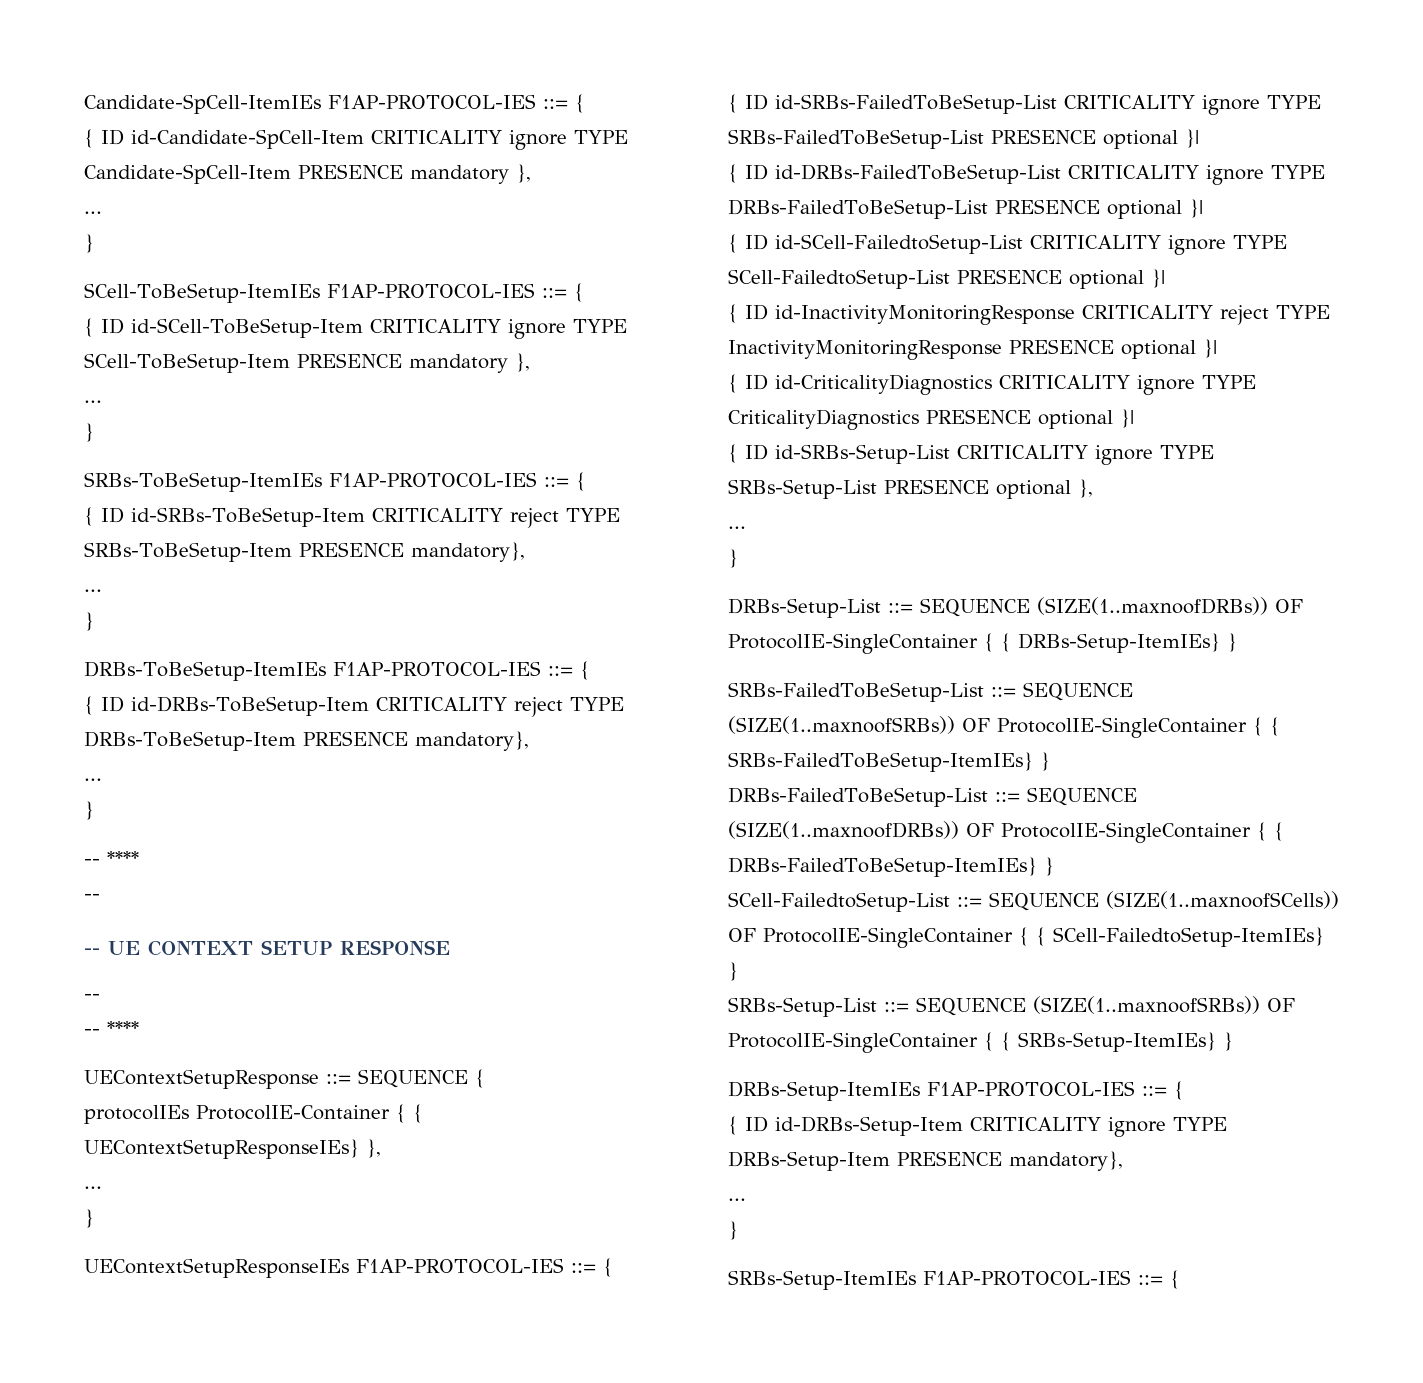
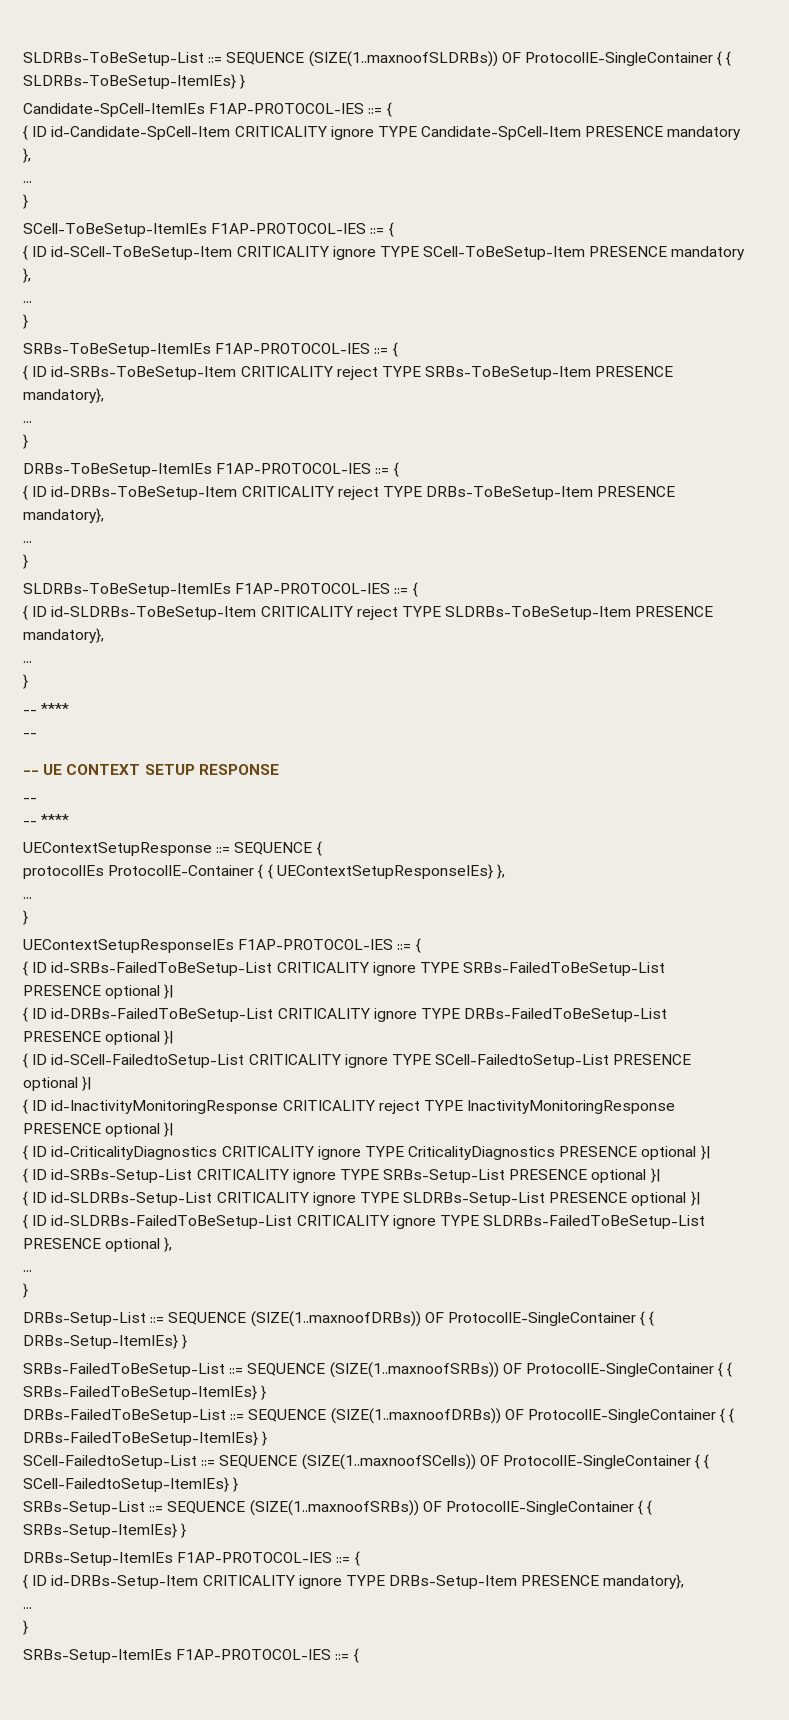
+ SLDRBs-ToBeSetup-List ::= SEQUENCE (SIZE(1..maxnoofSLDRBs)) OF ProtocolIE-SingleContainer { { SLDRBs-ToBeSetup-ItemIEs} }
+ SLDRBs-ToBeSetup-ItemIEs F1AP-PROTOCOL-IES ::= {
+ { ID id-SLDRBs-ToBeSetup-Item CRITICALITY reject TYPE SLDRBs-ToBeSetup-Item PRESENCE mandatory},
+ ...
+ }
- { ID id-SRBs-Setup-List CRITICALITY ignore TYPE SRBs-Setup-List PRESENCE optional },
+ { ID id-SRBs-Setup-List CRITICALITY ignore TYPE SRBs-Setup-List PRESENCE optional }|
+ { ID id-SLDRBs-Setup-List CRITICALITY ignore TYPE SLDRBs-Setup-List PRESENCE optional }|
+ { ID id-SLDRBs-FailedToBeSetup-List CRITICALITY ignore TYPE SLDRBs-FailedToBeSetup-List PRESENCE optional },

